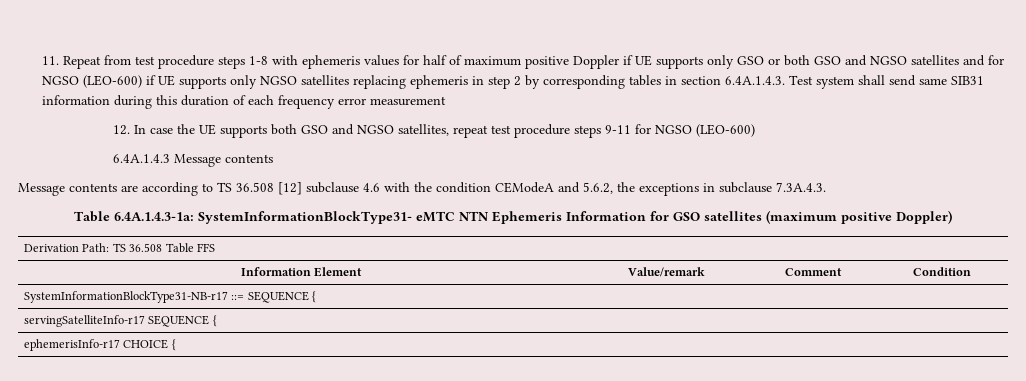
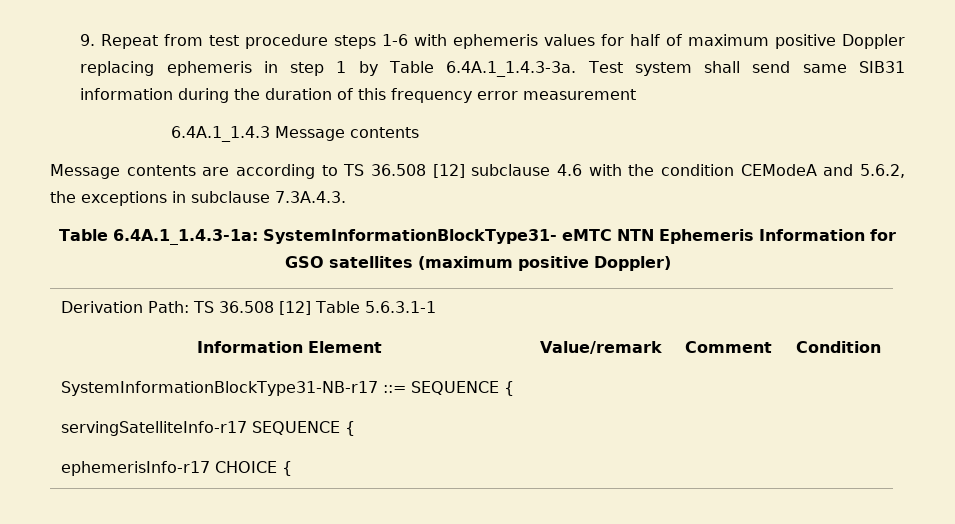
- 11. Repeat from test procedure steps 1-8 with ephemeris values for half of maximum positive Doppler if UE supports only GSO or both GSO and NGSO satellites and for NGSO (LEO-600) if UE supports only NGSO satellites replacing ephemeris in step 2 by corresponding tables in section 6.4A.1.4.3. Test system shall send same SIB31 information during this duration of each frequency error measurement
+ 9. Repeat from test procedure steps 1-6 with ephemeris values for half of maximum positive Doppler replacing ephemeris in step 1 by Table 6.4A.1_1.4.3-3a. Test system shall send same SIB31 information during the duration of this frequency error measurement
- 12. In case the UE supports both GSO and NGSO satellites, repeat test procedure steps 9-11 for NGSO (LEO-600)
- 6.4A.1.4.3 Message contents
+ 6.4A.1_1.4.3 Message contents
- Table 6.4A.1.4.3-1a: SystemInformationBlockType31- eMTC NTN Ephemeris Information for GSO satellites (maximum positive Doppler)
+ Table 6.4A.1_1.4.3-1a: SystemInformationBlockType31- eMTC NTN Ephemeris Information for GSO satellites (maximum positive Doppler)
- Derivation Path: TS 36.508 Table FFS
+ Derivation Path: TS 36.508 [12] Table 5.6.3.1-1

